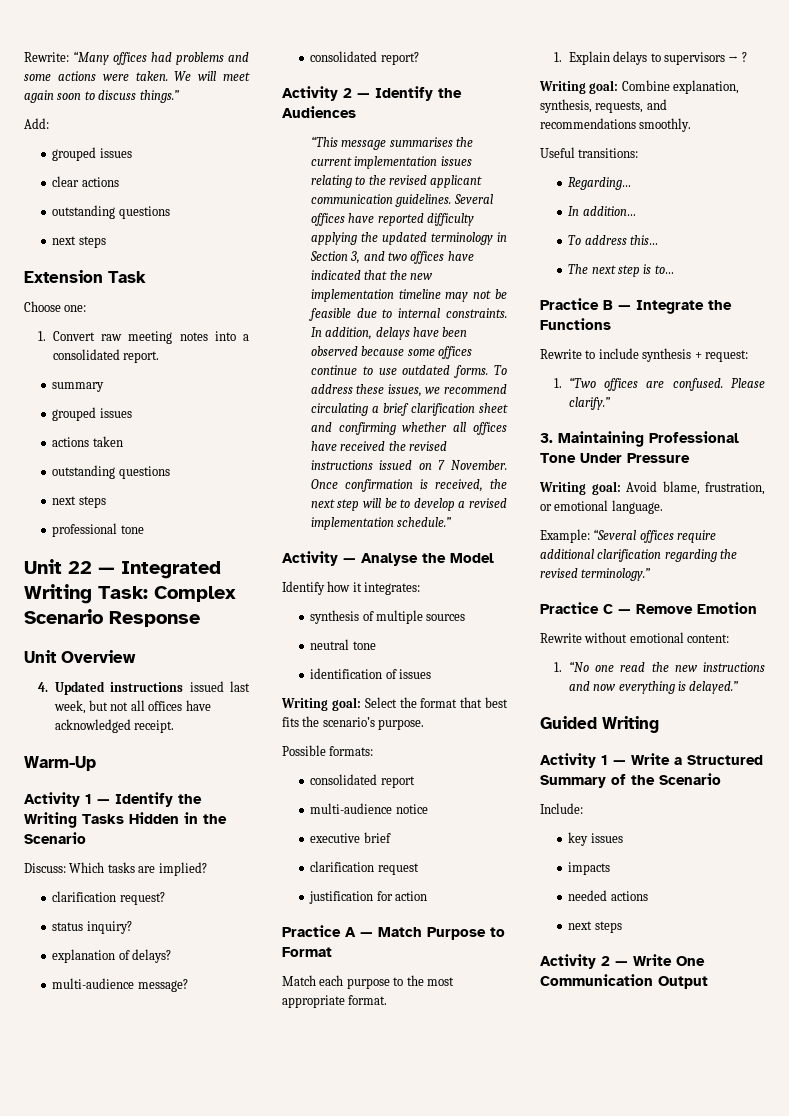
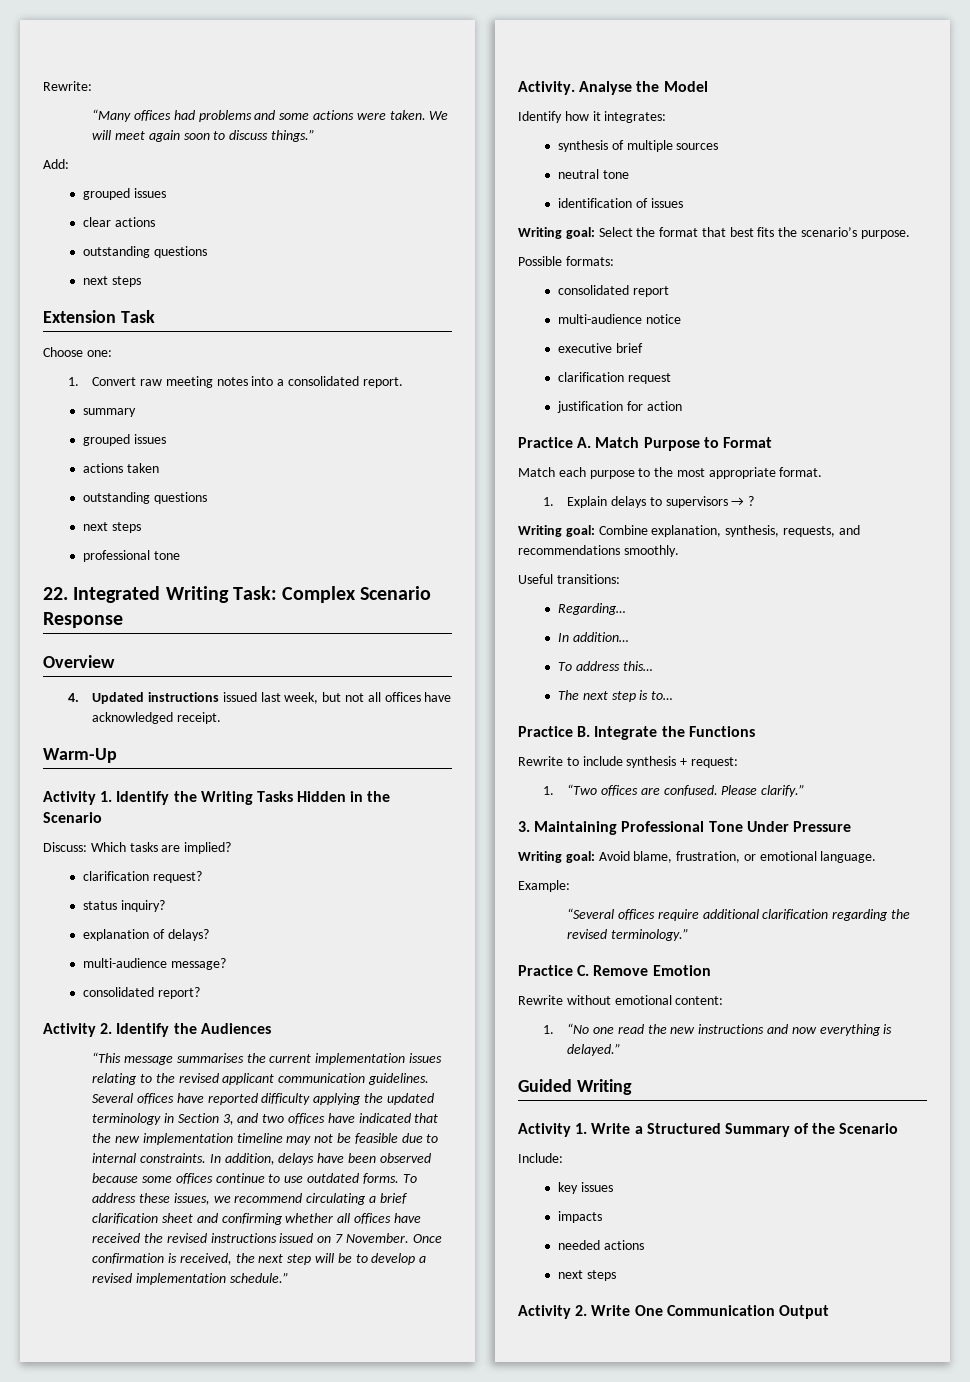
- Rewrite: “Many offices had problems and some actions were taken.
+ Rewrite:
+ “Many offices had problems and some actions were taken.
- Unit 22 — Integrated Writing Task: Complex Scenario Response
+ 22. Integrated Writing Task: Complex Scenario Response
- Unit Overview
+ Overview
- Activity 1 — Identify the Writing Tasks Hidden in the Scenario
+ Activity 1. Identify the Writing Tasks Hidden in the Scenario
- Activity 2 — Identify the Audiences
+ Activity 2. Identify the Audiences
- Activity — Analyse the Model
+ Activity. Analyse the Model
- Practice A — Match Purpose to Format
+ Practice A. Match Purpose to Format
- Practice B — Integrate the Functions
+ Practice B. Integrate the Functions
- Example: “Several offices require additional clarification regarding the revised terminology.”
+ Example:
+ “Several offices require additional clarification regarding the revised terminology.”
- Practice C — Remove Emotion
+ Practice C. Remove Emotion
- Activity 1 — Write a Structured Summary of the Scenario
+ Activity 1. Write a Structured Summary of the Scenario
- Activity 2 — Write One Communication Output
+ Activity 2. Write One Communication Output

